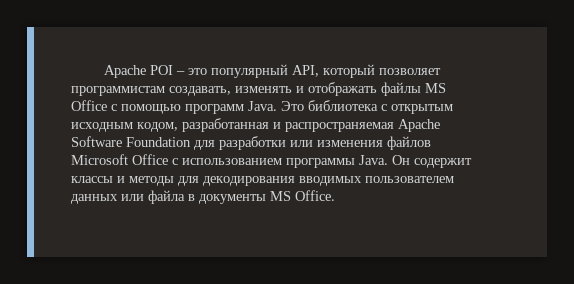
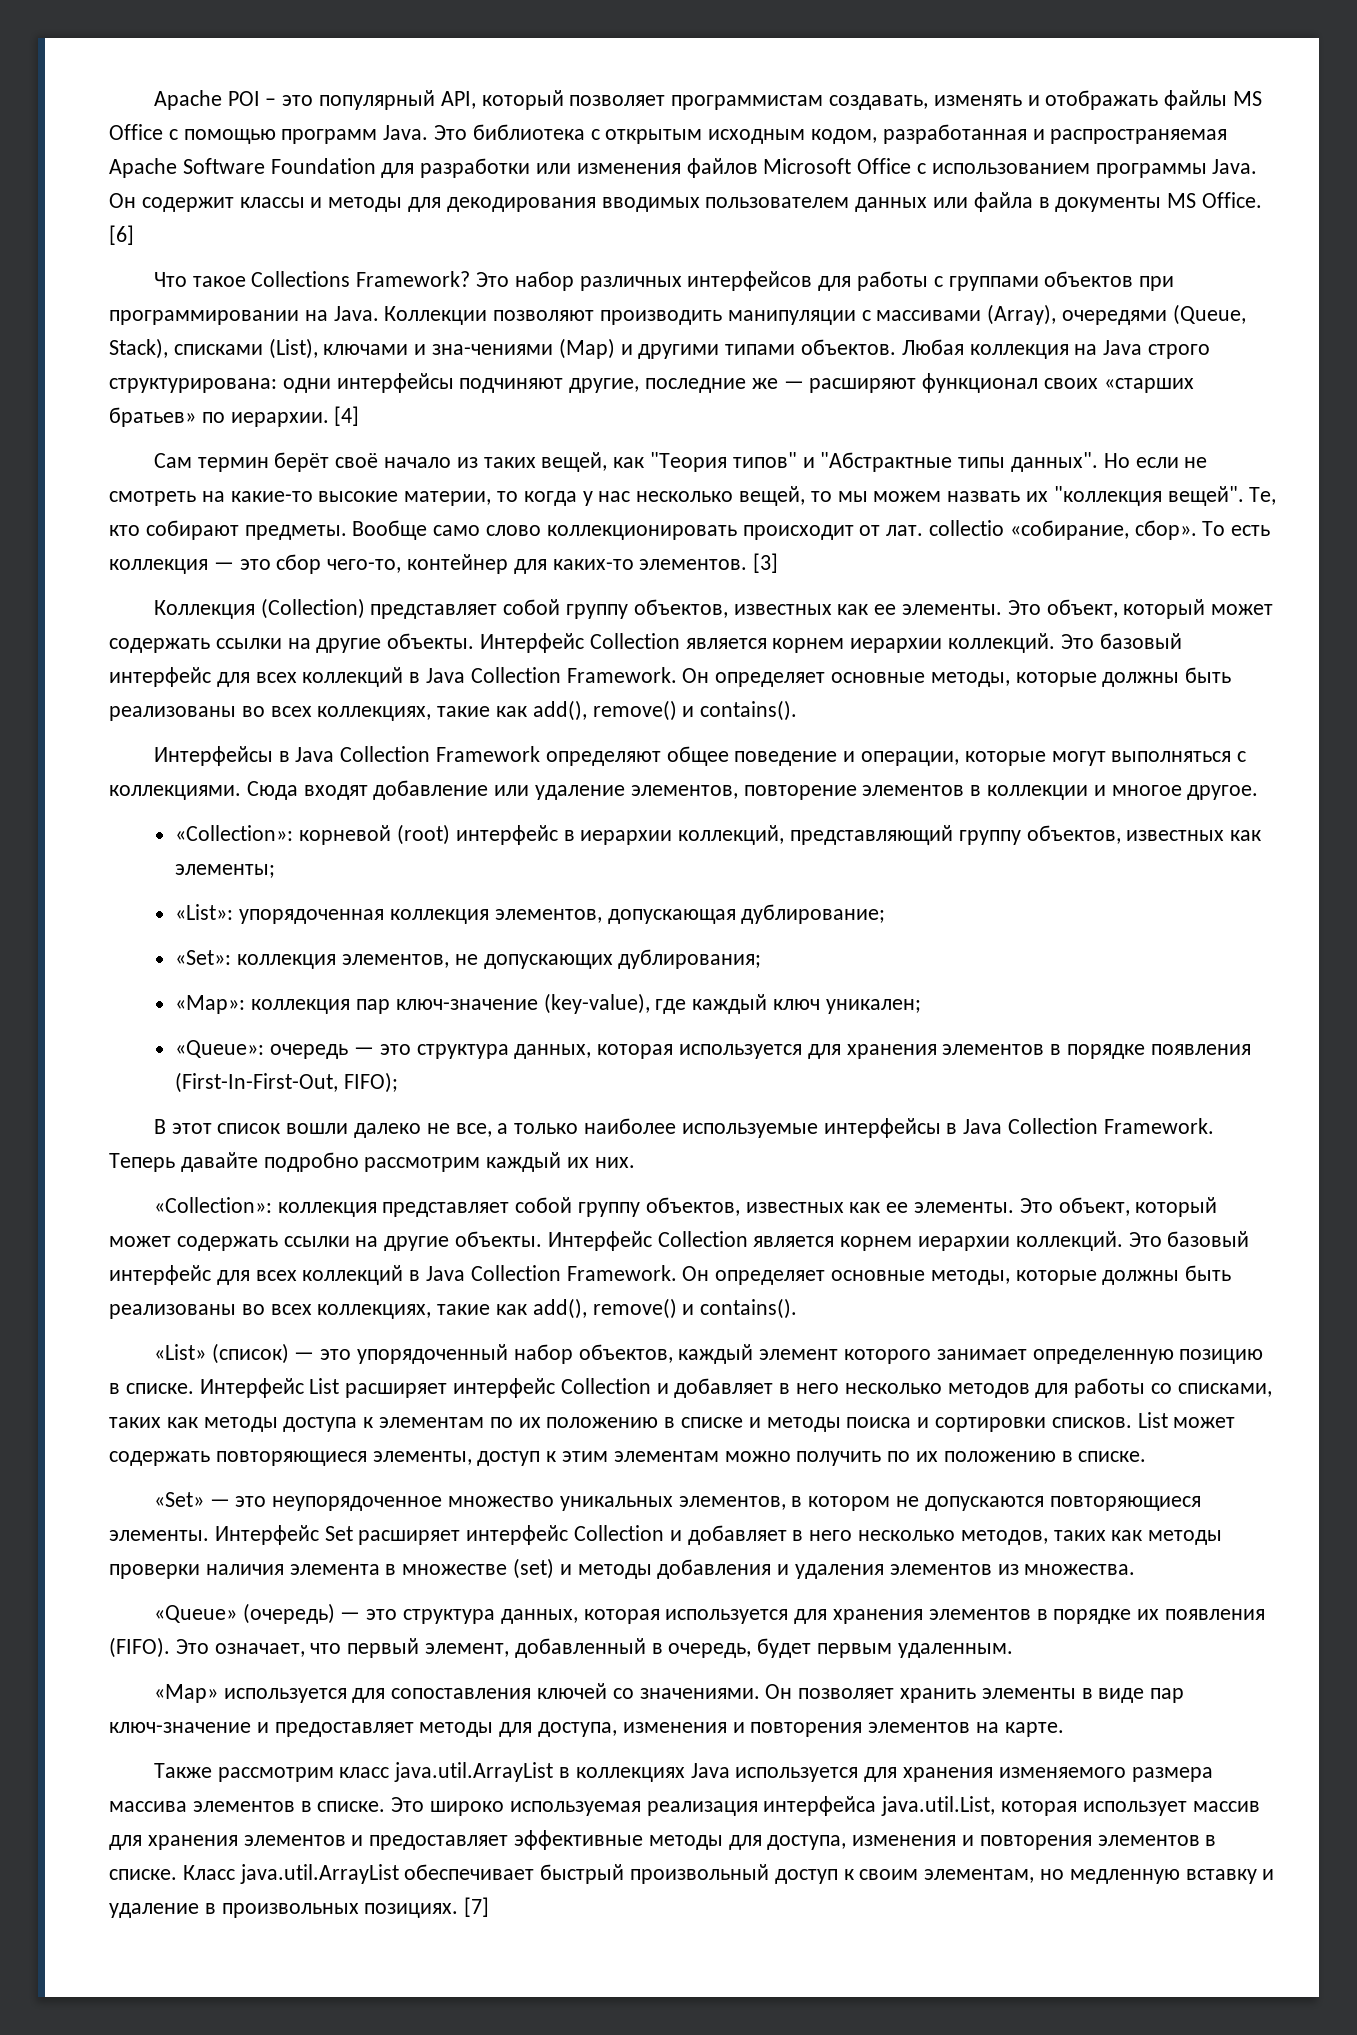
+ [6]
+ Что такое Collections Framework? Это набор различных интерфейсов для работы с группами объектов при программировании на Java. Коллекции позволяют производить манипуляции с массивами (Array), очередями (Queue, Stack), списками (List), ключами и зна-чениями (Map) и другими типами объектов. Любая коллекция на Java строго структурирована: одни интерфейсы подчиняют другие, последние же — расширяют функционал своих «старших братьев» по иерархии. [4]
+ Сам термин берёт своё начало из таких вещей, как "Теория типов" и "Абстрактные типы данных". Но если не смотреть на какие-то высокие материи, то когда у нас несколько вещей, то мы можем назвать их "коллекция вещей". Те, кто собирают предметы. Вообще само слово коллекционировать происходит от лат. collectio «собирание, сбор». То есть коллекция — это сбор чего-то, контейнер для каких-то элементов. [3]
+ Коллекция (Collection) представляет собой группу объектов, известных как ее элементы. Это объект, который может содержать ссылки на другие объекты. Интерфейс Collection является корнем иерархии коллекций. Это базовый интерфейс для всех коллекций в Java Collection Framework. Он определяет основные методы, которые должны быть реализованы во всех коллекциях, такие как add(), remove() и contains().
+ Интерфейсы в Java Collection Framework определяют общее поведение и операции, которые могут выполняться с коллекциями. Сюда входят добавление или удаление элементов, повторение элементов в коллекции и многое другое.
+ «Collection»: корневой (root) интерфейс в иерархии коллекций, представляющий группу объектов, известных как элементы;
+ «List»: упорядоченная коллекция элементов, допускающая дублирование;
+ «Set»: коллекция элементов, не допускающих дублирования;
+ «Map»: коллекция пар ключ-значение (key-value), где каждый ключ уникален;
+ «Queue»: очередь — это структура данных, которая используется для хранения элементов в порядке появления (First-In-First-Out, FIFO);
+ В этот список вошли далеко не все, а только наиболее используемые интерфейсы в Java Collection Framework. Теперь давайте подробно рассмотрим каждый их них.
+ «Collection»: коллекция представляет собой группу объектов, известных как ее элементы. Это объект, который может содержать ссылки на другие объекты. Интерфейс Collection является корнем иерархии коллекций. Это базовый интерфейс для всех коллекций в Java Collection Framework. Он определяет основные методы, которые должны быть реализованы во всех коллекциях, такие как add(), remove() и contains().
+ «List» (список) — это упорядоченный набор объектов, каждый элемент которого занимает определенную позицию в списке. Интерфейс List расширяет интерфейс Collection и добавляет в него несколько методов для работы со списками, таких как методы доступа к элементам по их положению в списке и методы поиска и сортировки списков. List может содержать повторяющиеся элементы, доступ к этим элементам можно получить по их положению в списке.
+ «Set» — это неупорядоченное множество уникальных элементов, в котором не допускаются повторяющиеся элементы. Интерфейс Set расширяет интерфейс Collection и добавляет в него несколько методов, таких как методы проверки наличия элемента в множестве (set) и методы добавления и удаления элементов из множества.
+ «Queue» (очередь) — это структура данных, которая используется для хранения элементов в порядке их появления (FIFO). Это означает, что первый элемент, добавленный в очередь, будет первым удаленным.
+ «Map» используется для сопоставления ключей со значениями. Он позволяет хранить элементы в виде пар ключ-значение и предоставляет методы для доступа, изменения и повторения элементов на карте.
+ Также рассмотрим класс java.util.ArrayList в коллекциях Java используется для хранения изменяемого размера массива элементов в списке. Это широко используемая реализация интерфейса java.util.List, которая использует массив для хранения элементов и предоставляет эффективные методы для доступа, изменения и повторения элементов в списке. Класс java.util.ArrayList обеспечивает быстрый произвольный доступ к своим элементам, но медленную вставку и удаление в произвольных позициях. [7]

